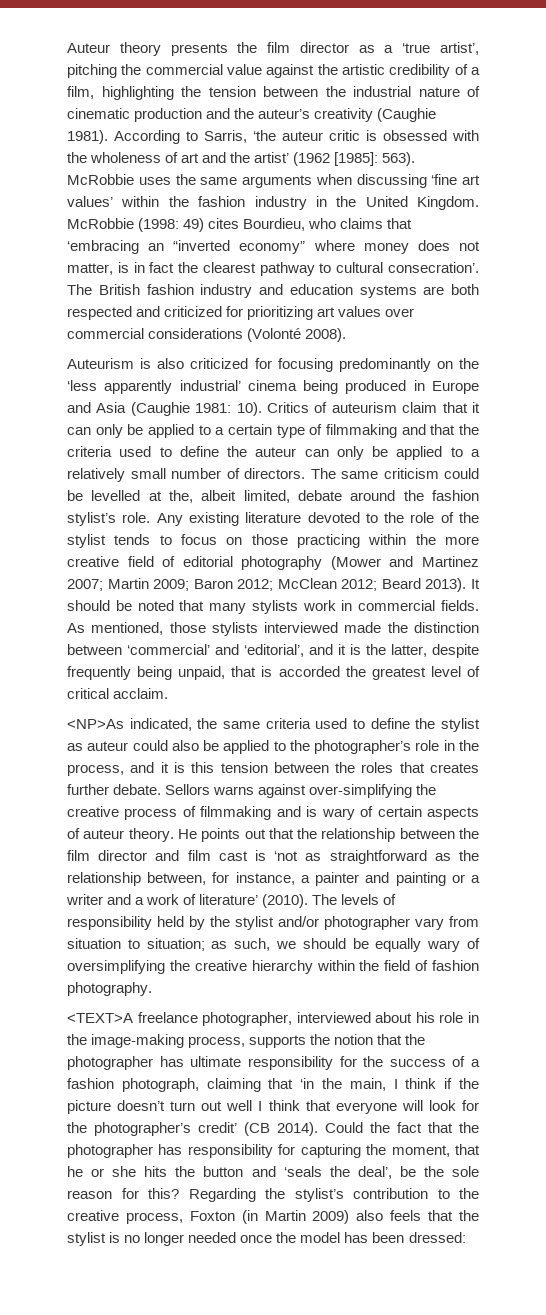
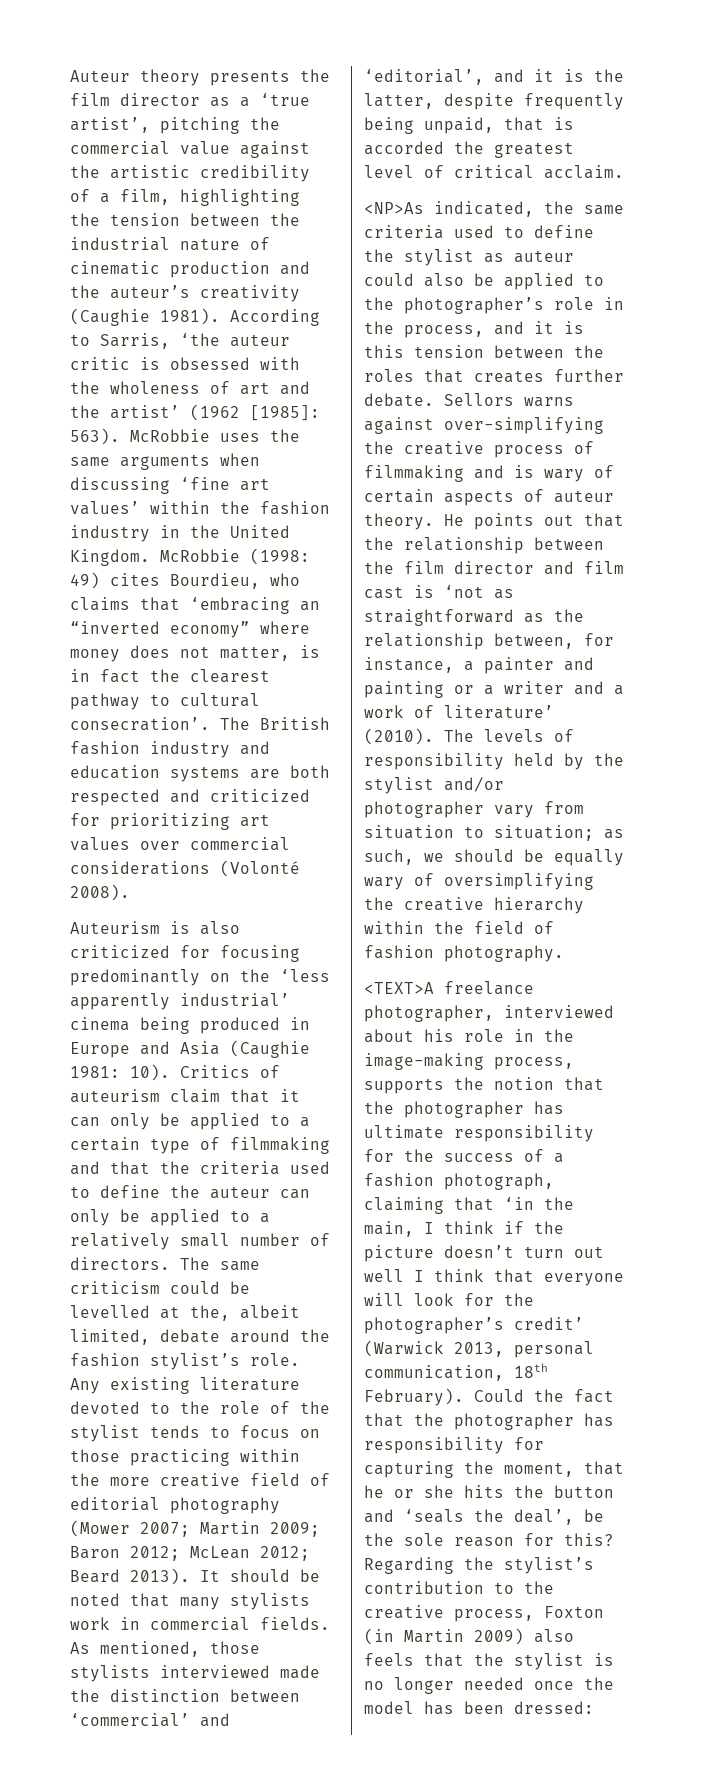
- Any existing literature devoted to the role of the stylist tends to focus on those practicing within the more creative field of editorial photography (Mower and Martinez 2007; Martin 2009; Baron 2012; McClean 2012; Beard 2013).
+ Any existing literature devoted to the role of the stylist tends to focus on those practicing within the more creative field of editorial photography (Mower 2007; Martin 2009; Baron 2012; McLean 2012; Beard 2013).
- <TEXT>A freelance photographer, interviewed about his role in the image-making process, supports the notion that the photographer has ultimate responsibility for the success of a fashion photograph, claiming that ‘in the main, I think if the picture doesn’t turn out well I think that everyone will look for the photographer’s credit’ (CB 2014).
+ <TEXT>A freelance photographer, interviewed about his role in the image-making process, supports the notion that the photographer has ultimate responsibility for the success of a fashion photograph, claiming that ‘in the main, I think if the picture doesn’t turn out well I think that everyone will look for the photographer’s credit’ (Warwick 2013, personal communication, 18th February).

